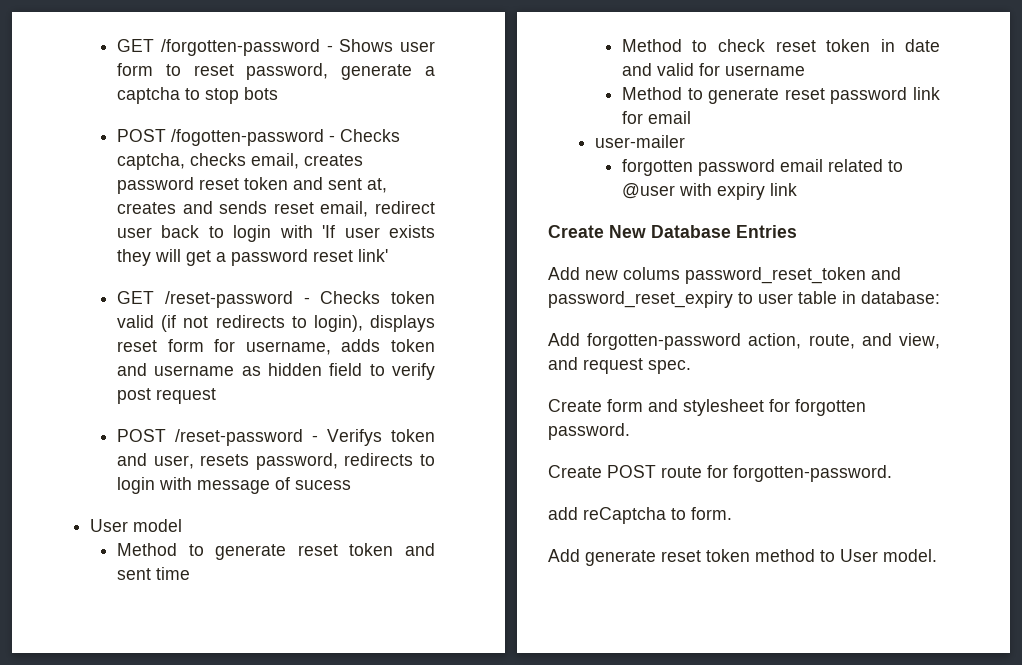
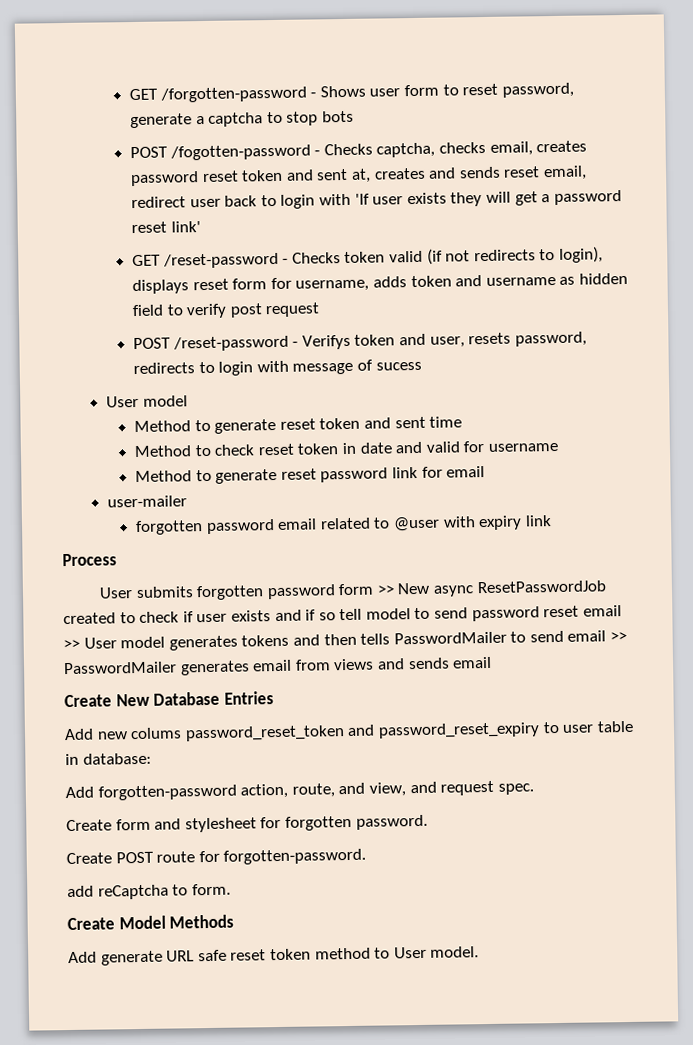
+ Process
+ User submits forgotten password form >> New async ResetPasswordJob created to check if user exists and if so tell model to send password reset email >> User model generates tokens and then tells PasswordMailer to send email >> PasswordMailer generates email from views and sends email
+ Create Model Methods
- Add generate reset token method to User model.
+ Add generate URL safe reset token method to User model.

